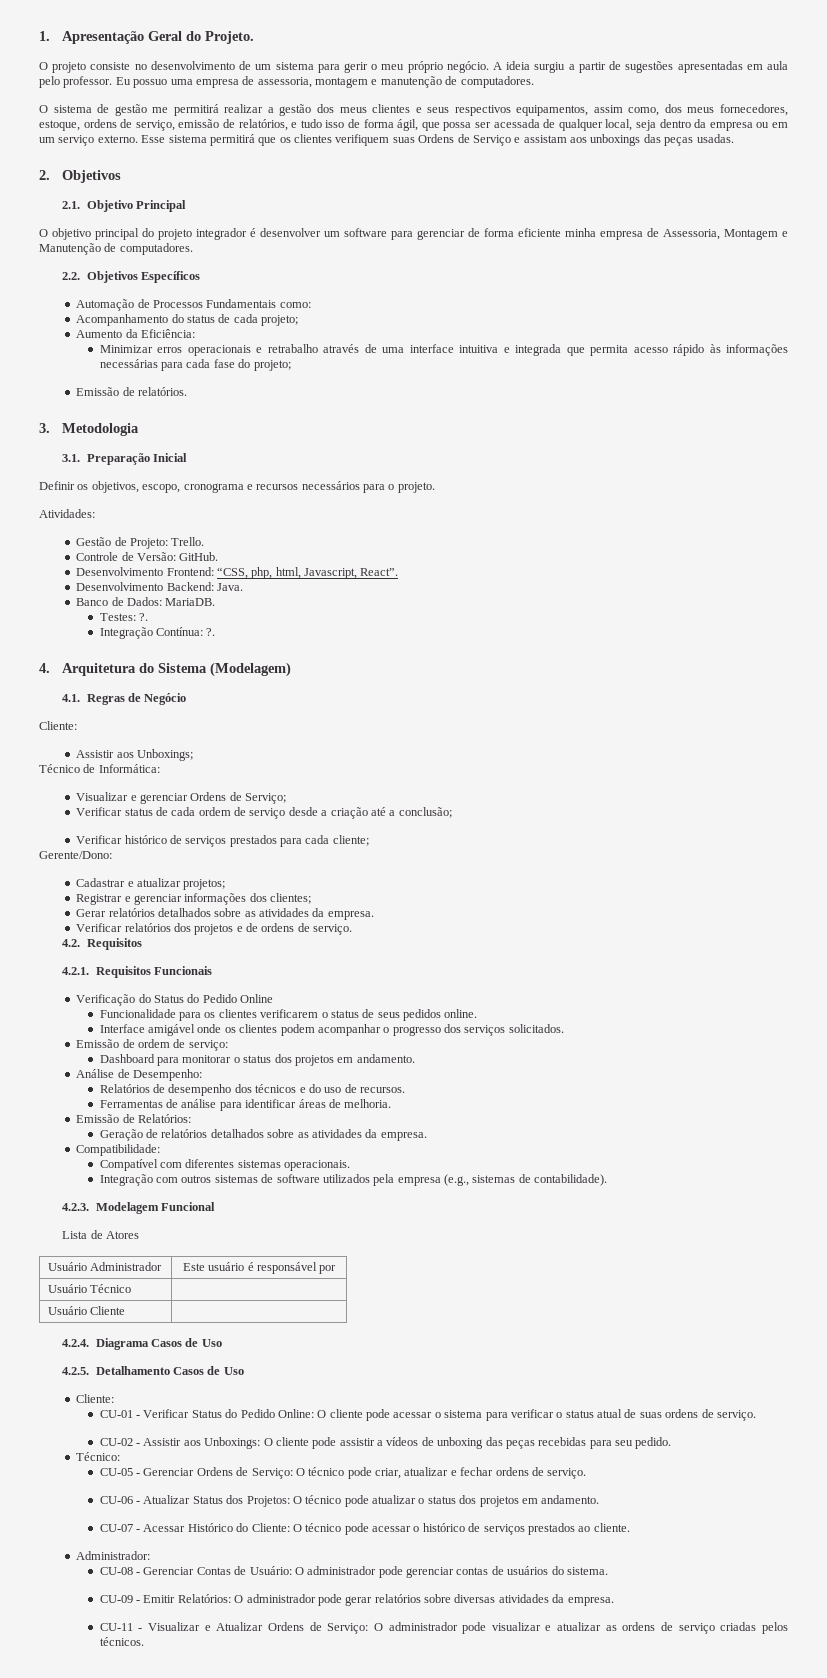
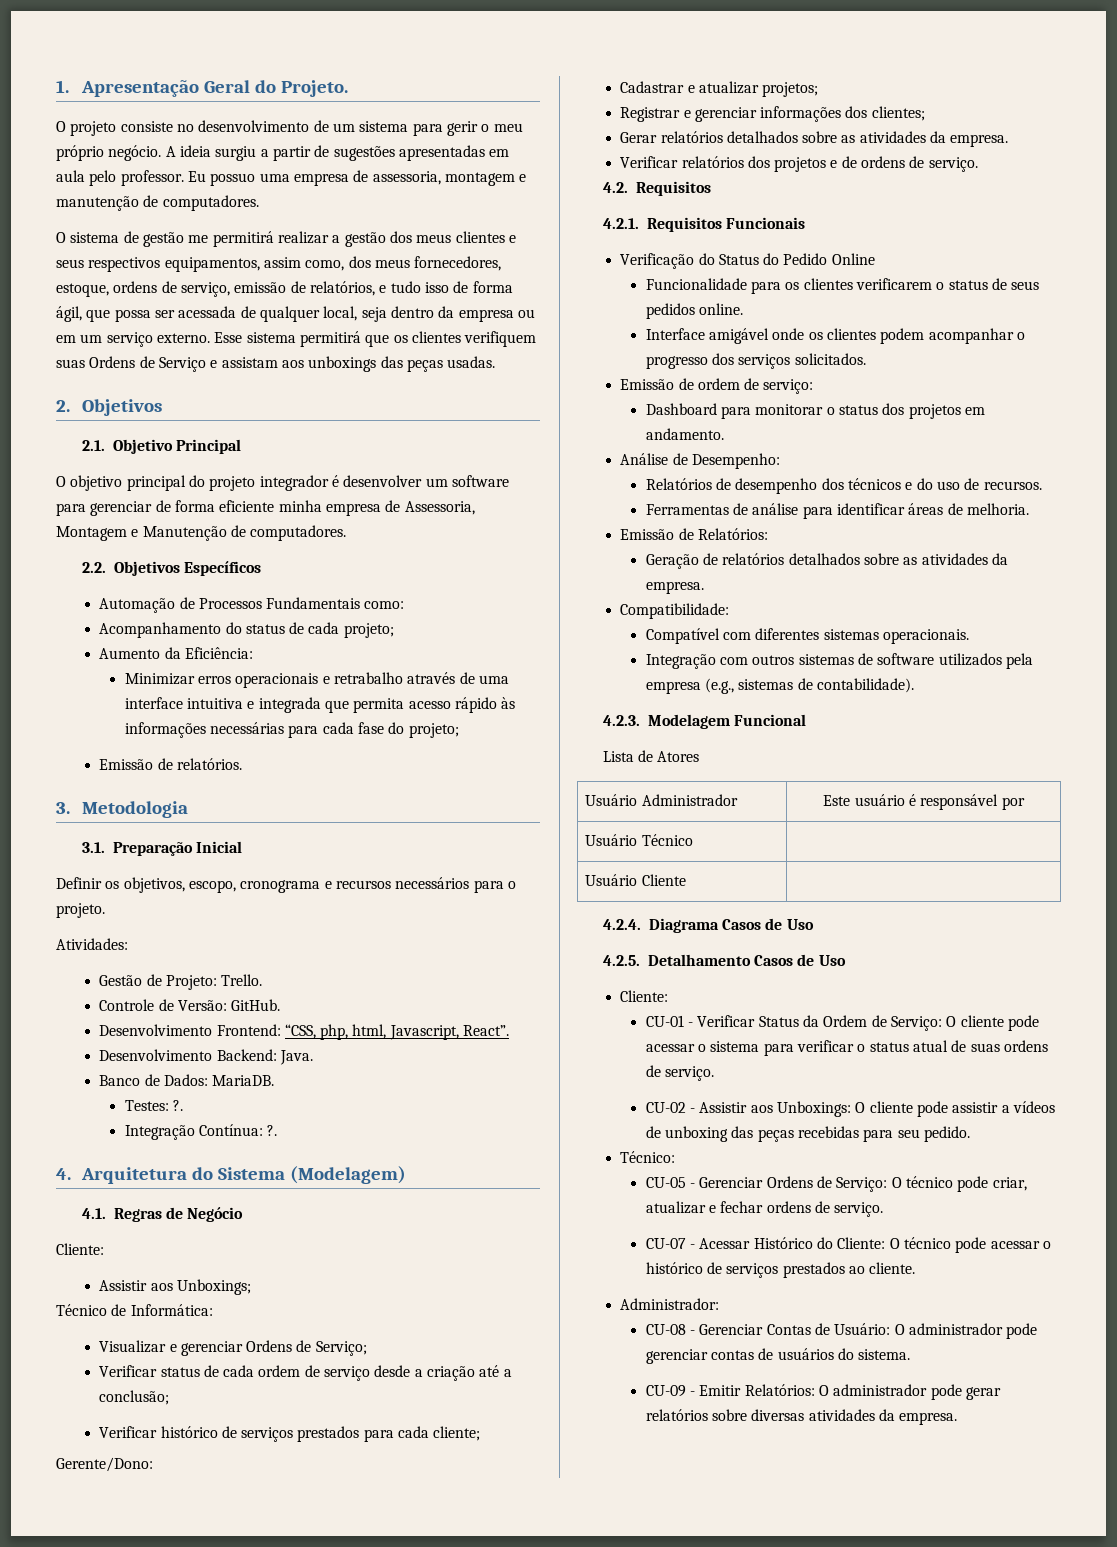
- CU-01 - Verificar Status do Pedido Online: O cliente pode acessar o sistema para verificar o status atual de suas ordens de serviço.
+ CU-01 - Verificar Status da Ordem de Serviço: O cliente pode acessar o sistema para verificar o status atual de suas ordens de serviço.
- CU-06 - Atualizar Status dos Projetos: O técnico pode atualizar o status dos projetos em andamento.
- CU-11 - Visualizar e Atualizar Ordens de Serviço: O administrador pode visualizar e atualizar as ordens de serviço criadas pelos técnicos.

